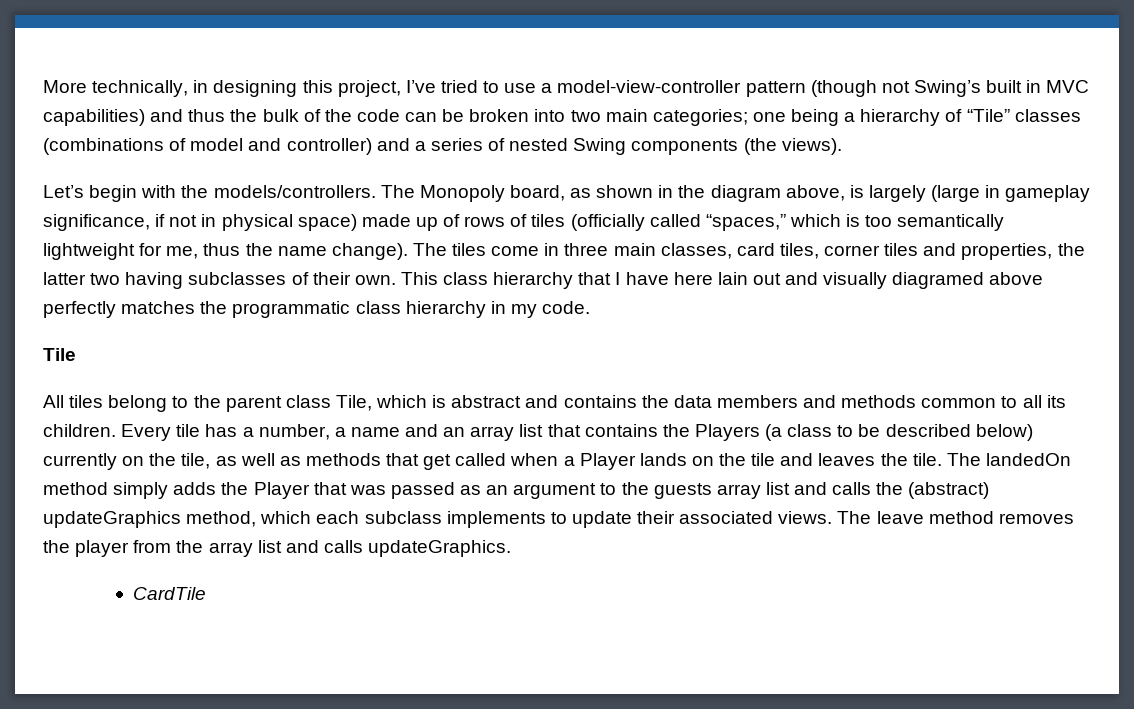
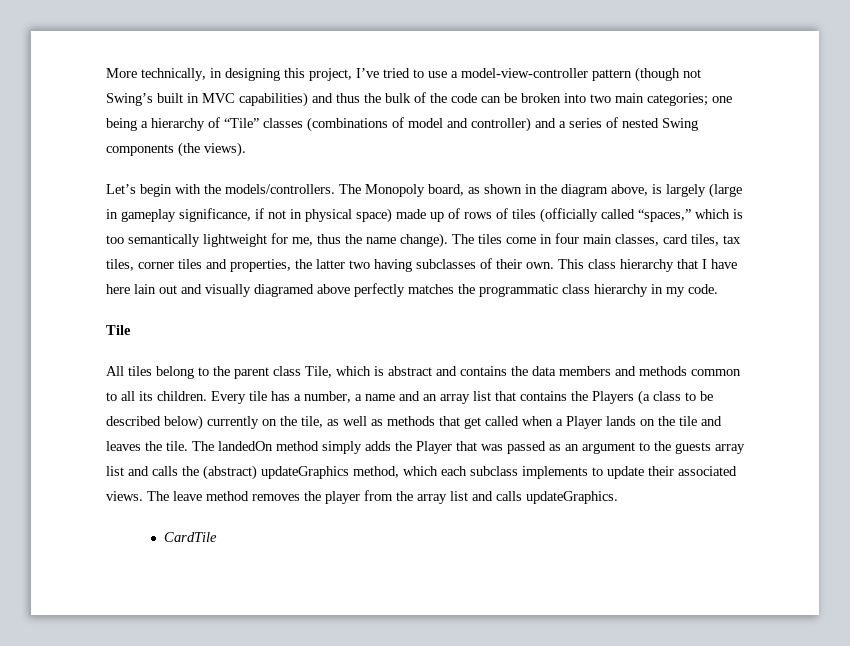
- The tiles come in three main classes, card tiles, corner tiles and properties, the latter two having subclasses of their own.
+ The tiles come in four main classes, card tiles, tax tiles, corner tiles and properties, the latter two having subclasses of their own.

